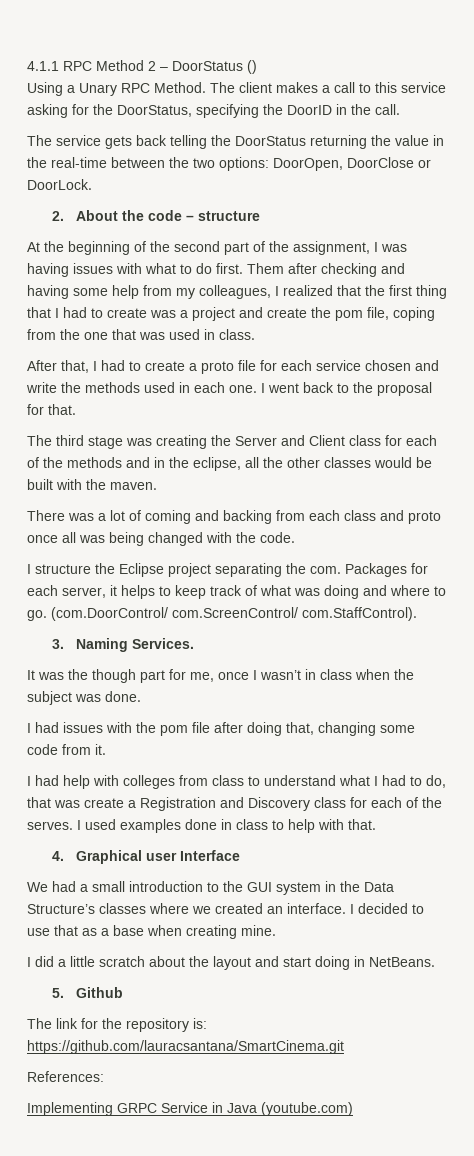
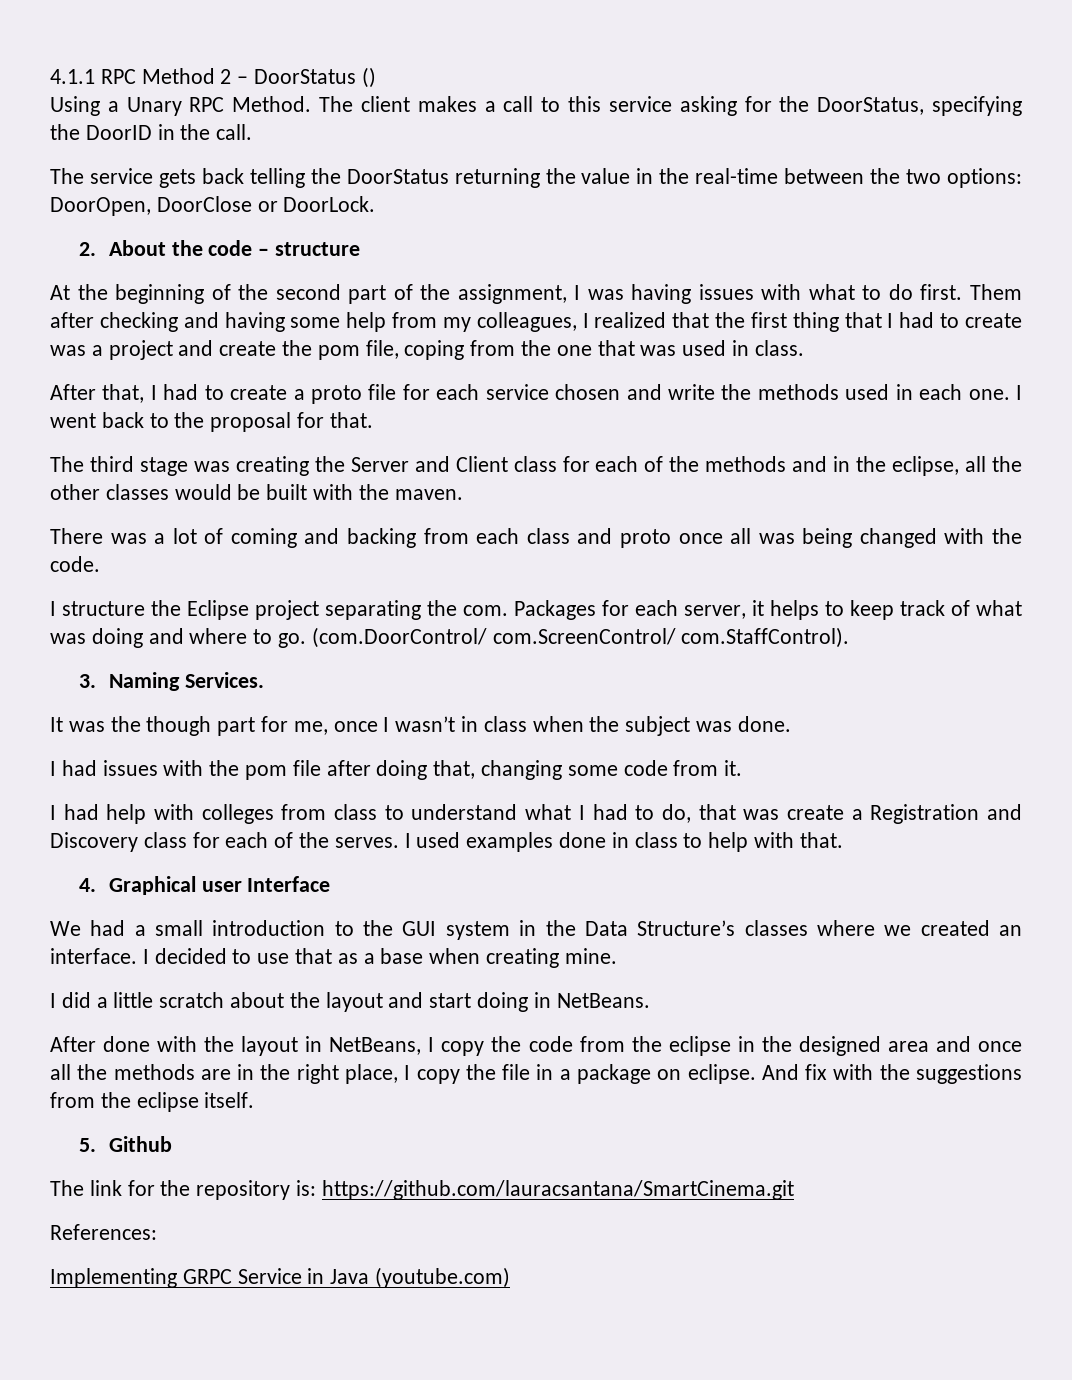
+ After done with the layout in NetBeans, I copy the code from the eclipse in the designed area and once all the methods are in the right place, I copy the file in a package on eclipse. And fix with the suggestions from the eclipse itself.

